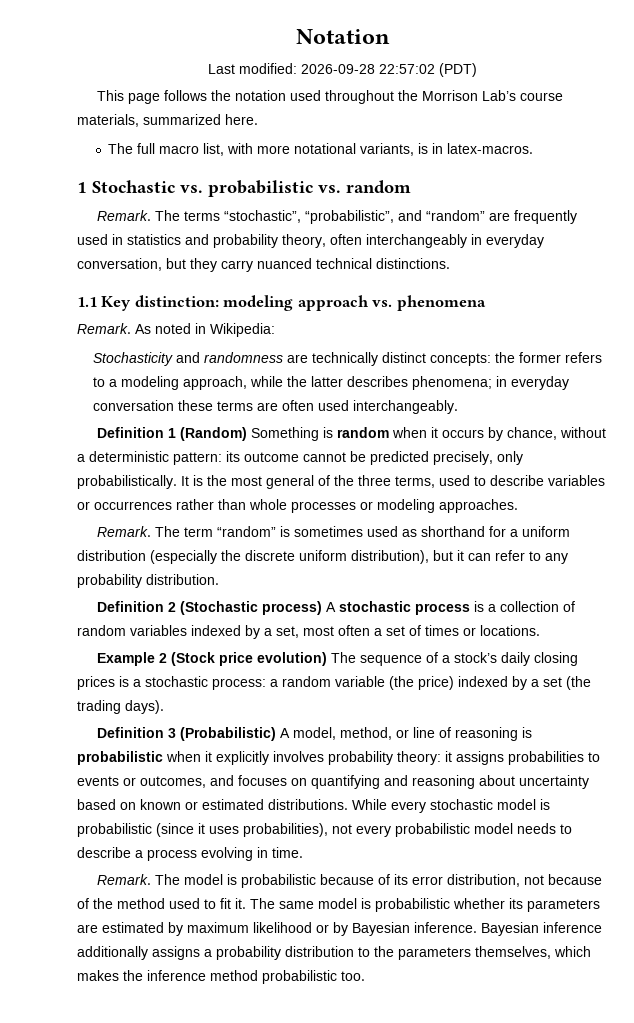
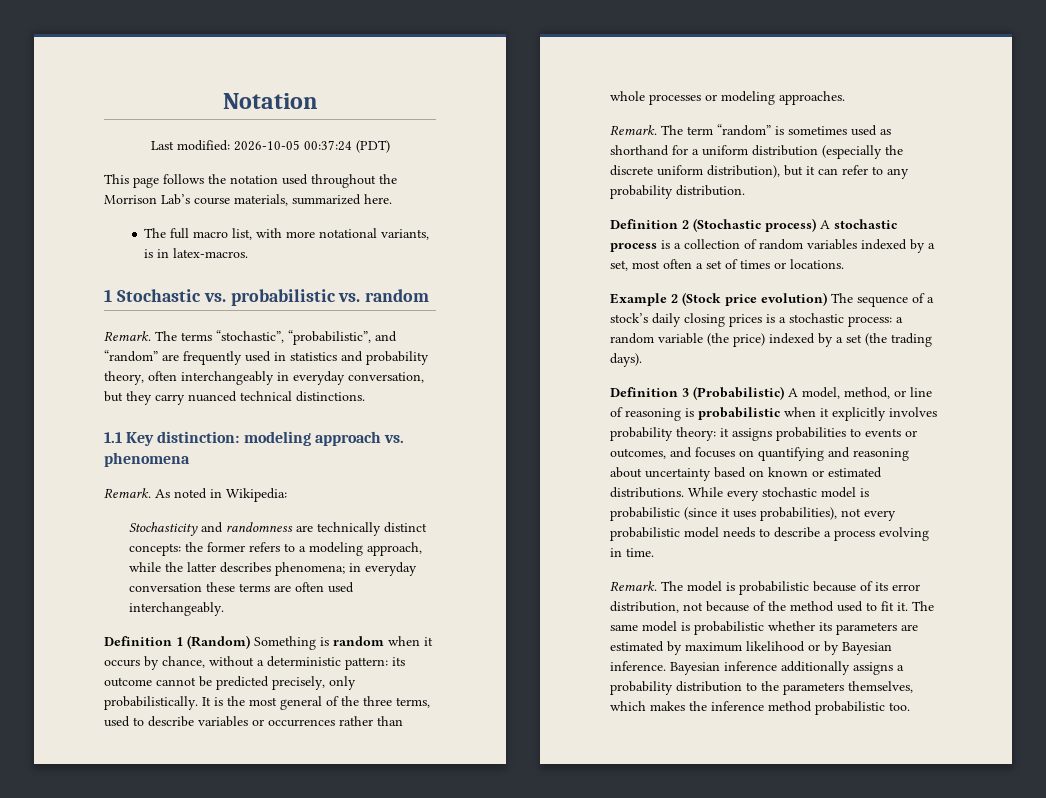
- Last modified: 2026-09-28 22:57:02 (PDT)
+ Last modified: 2026-10-05 00:37:24 (PDT)

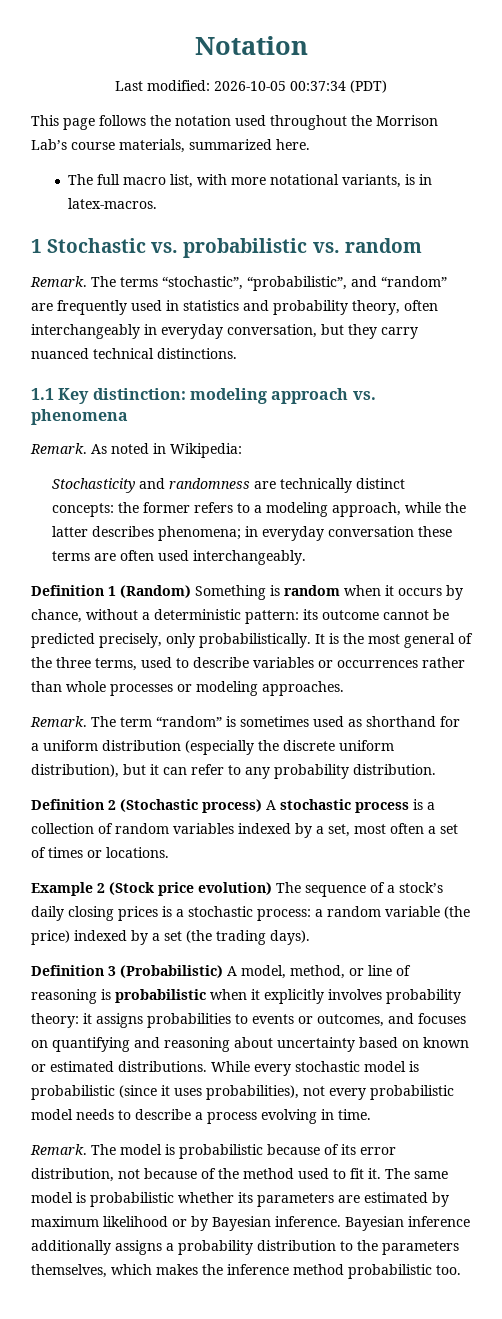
- Last modified: 2026-10-05 00:37:24 (PDT)
+ Last modified: 2026-10-05 00:37:34 (PDT)

